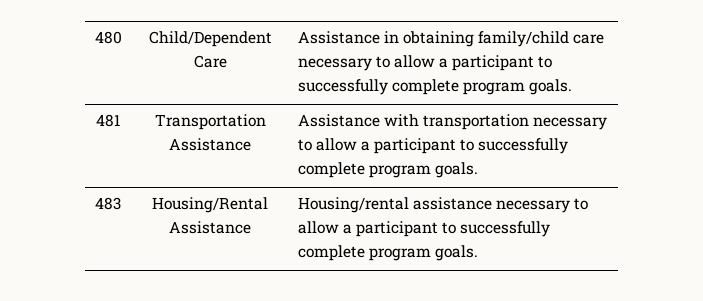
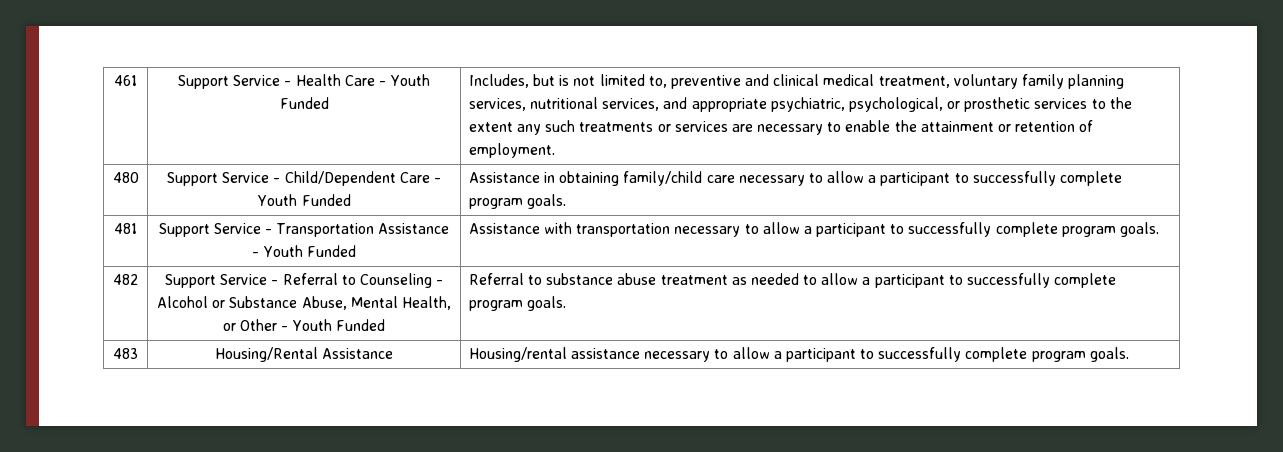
- 480 | Child/Dependent Care | Assistance in obtaining family/child care necessary to allow a participant to successfully complete program goals.
+ 461 | Support Service - Health Care - Youth Funded | Includes, but is not limited to, preventive and clinical medical treatment, voluntary family planning services, nutritional services, and appropriate psychiatric, psychological, or prosthetic services to the extent any such treatments or services are necessary to enable the attainment or retention of employment.
+ 480 | Support Service - Child/Dependent Care - Youth Funded | Assistance in obtaining family/child care necessary to allow a participant to successfully complete program goals.
- 481 | Transportation Assistance | Assistance with transportation necessary to allow a participant to successfully complete program goals.
+ 481 | Support Service - Transportation Assistance - Youth Funded | Assistance with transportation necessary to allow a participant to successfully complete program goals.
+ 482 | Support Service - Referral to Counseling - Alcohol or Substance Abuse, Mental Health, or Other - Youth Funded | Referral to substance abuse treatment as needed to allow a participant to successfully complete program goals.

